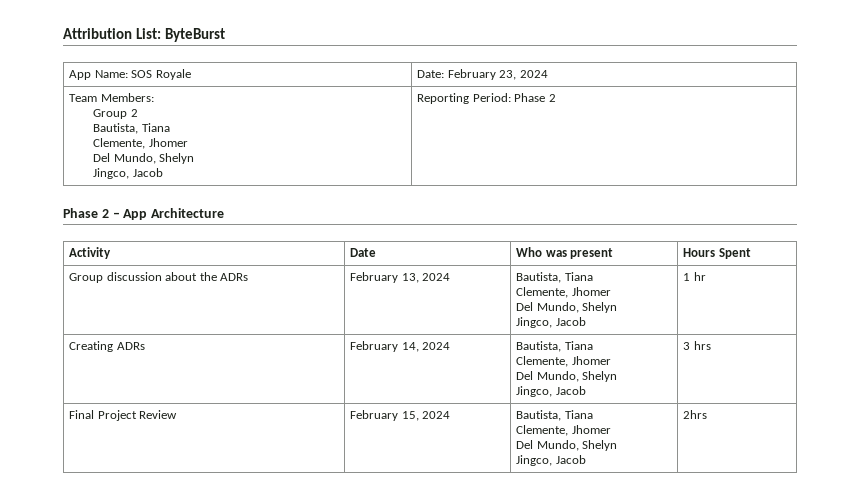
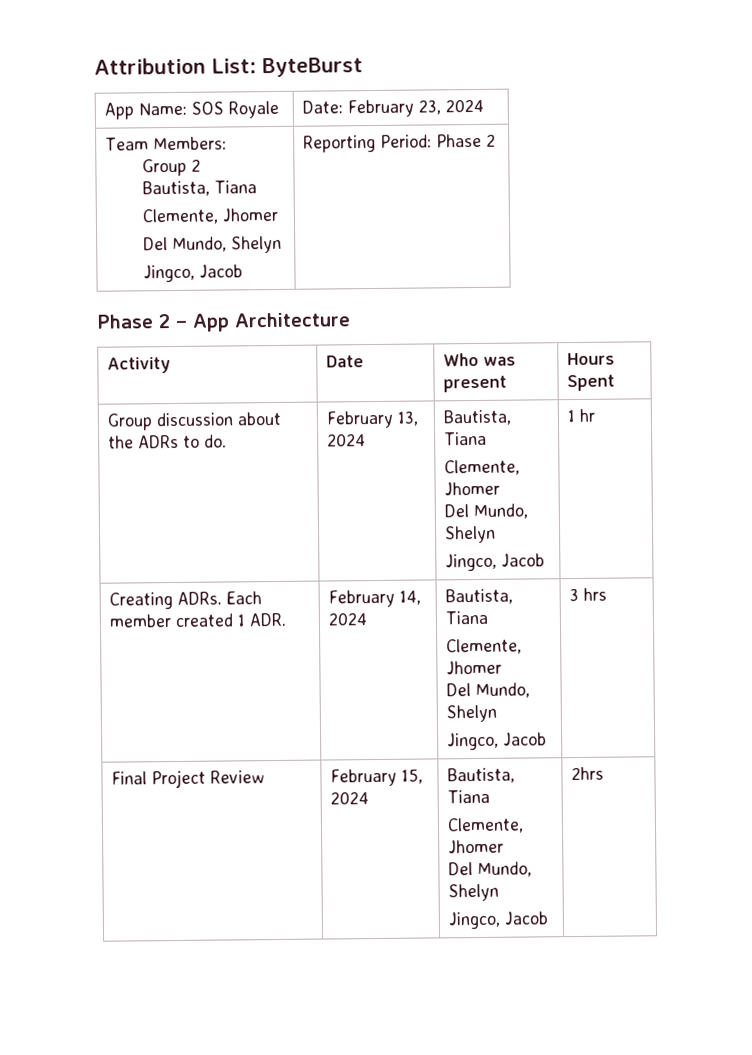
- Group discussion about the ADRs | February 13, 2024 | Bautista, Tiana
+ Group discussion about the ADRs to do. | February 13, 2024 | Bautista, Tiana
- Creating ADRs | February 14, 2024 | Bautista, Tiana
+ Creating ADRs. Each member created 1 ADR. | February 14, 2024 | Bautista, Tiana

